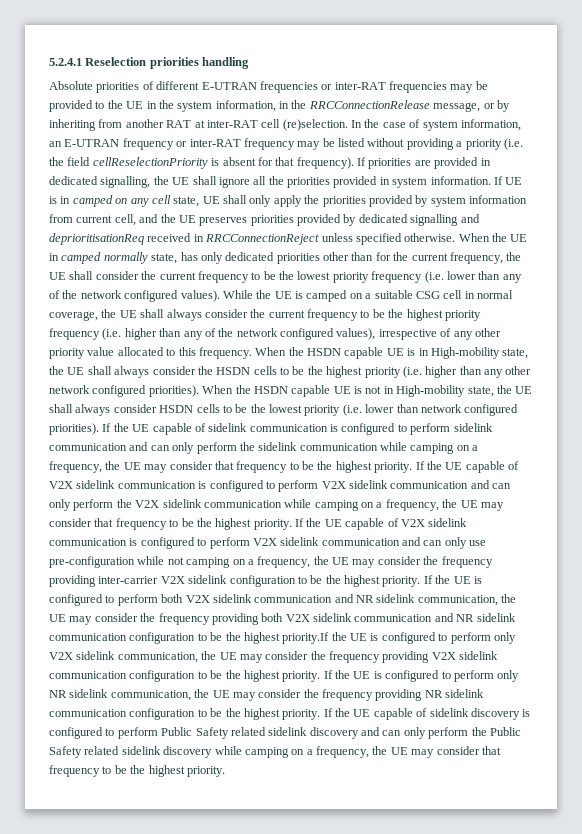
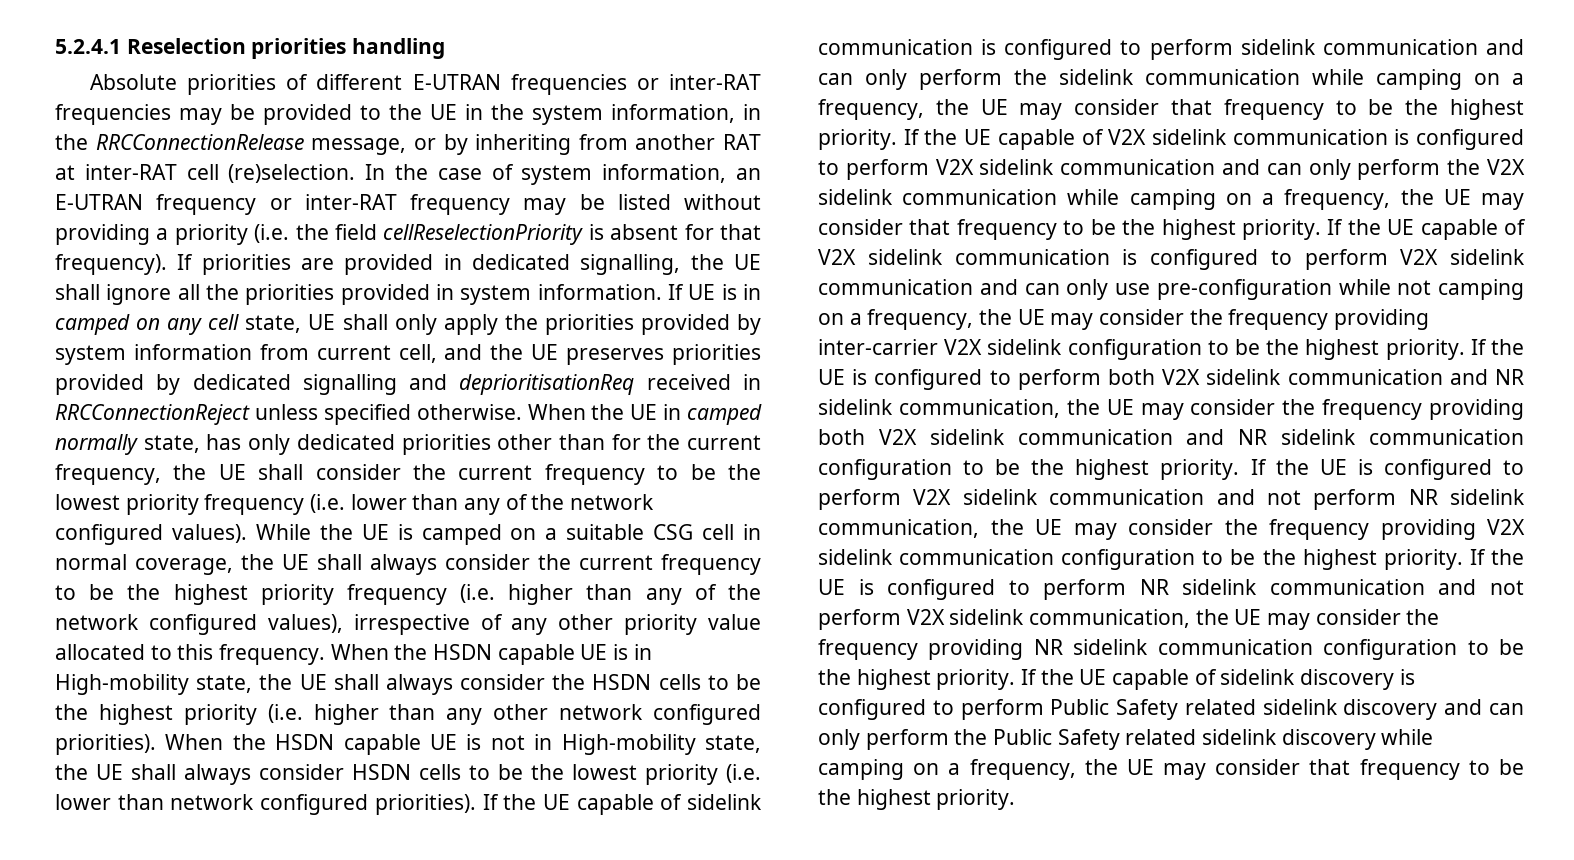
- If the UE is configured to perform both V2X sidelink communication and NR sidelink communication, the UE may consider the frequency providing both V2X sidelink communication and NR sidelink communication configuration to be the highest priority.If the UE is configured to perform only V2X sidelink communication, the UE may consider the frequency providing V2X sidelink communication configuration to be the highest priority.
+ If the UE is configured to perform both V2X sidelink communication and NR sidelink communication, the UE may consider the frequency providing both V2X sidelink communication and NR sidelink communication configuration to be the highest priority. If the UE is configured to perform V2X sidelink communication and not perform NR sidelink communication, the UE may consider the frequency providing V2X sidelink communication configuration to be the highest priority.
- If the UE is configured to perform only NR sidelink communication, the UE may consider the frequency providing NR sidelink communication configuration to be the highest priority.
+ If the UE is configured to perform NR sidelink communication and not perform V2X sidelink communication, the UE may consider the frequency providing NR sidelink communication configuration to be the highest priority.

